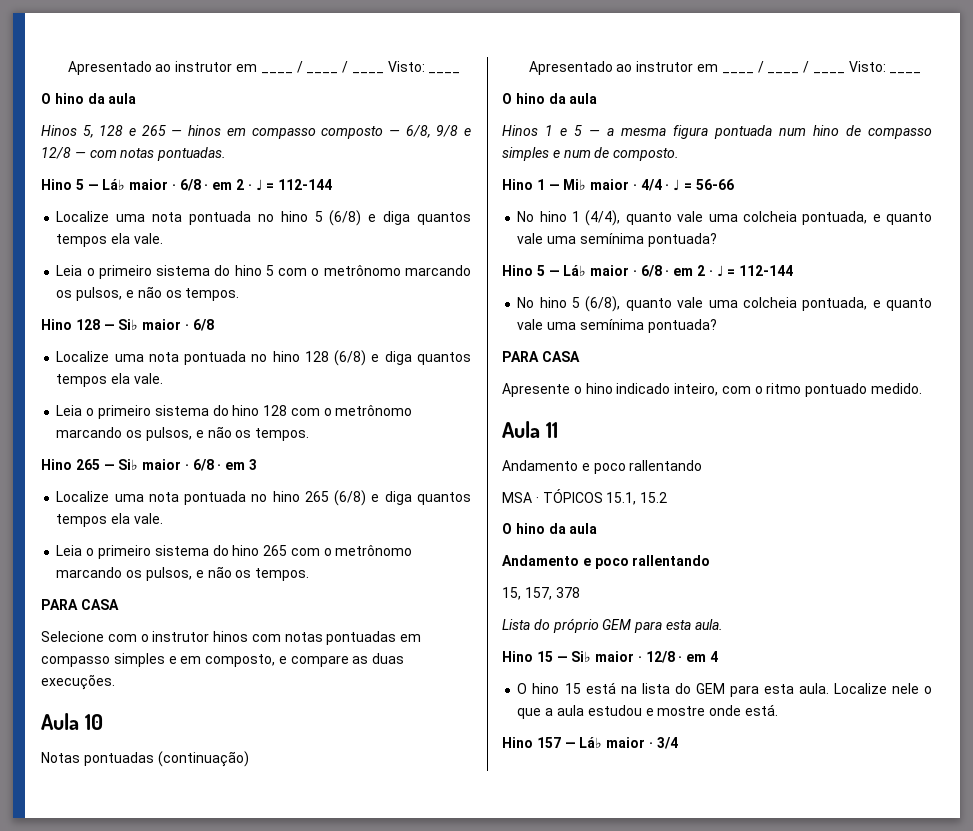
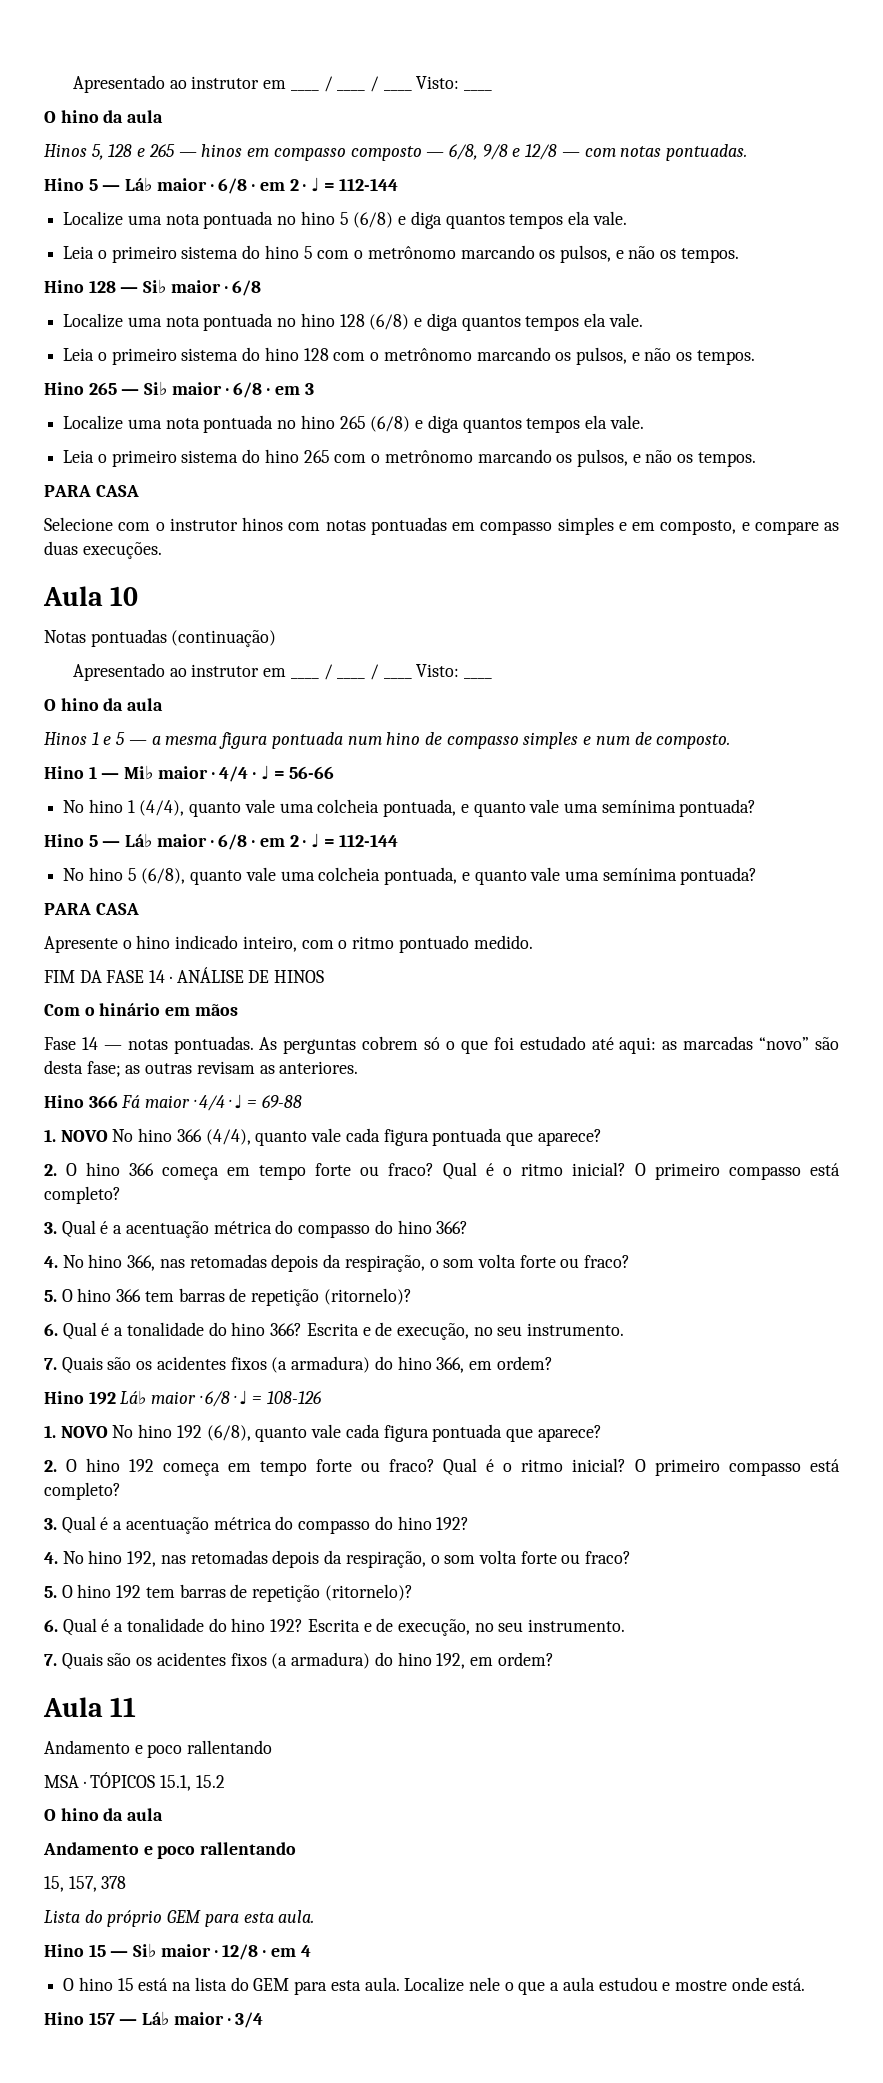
+ FIM DA FASE 14 · ANÁLISE DE HINOS
+ Com o hinário em mãos
+ Fase 14 — notas pontuadas. As perguntas cobrem só o que foi estudado até aqui: as marcadas “novo” são desta fase; as outras revisam as anteriores.
+ Hino 366 Fá maior · 4/4 · ♩ = 69-88
+ 1. NOVO No hino 366 (4/4), quanto vale cada figura pontuada que aparece?
+ 2. O hino 366 começa em tempo forte ou fraco? Qual é o ritmo inicial? O primeiro compasso está completo?
+ 3. Qual é a acentuação métrica do compasso do hino 366?
+ 4. No hino 366, nas retomadas depois da respiração, o som volta forte ou fraco?
+ 5. O hino 366 tem barras de repetição (ritornelo)?
+ 6. Qual é a tonalidade do hino 366? Escrita e de execução, no seu instrumento.
+ 7. Quais são os acidentes fixos (a armadura) do hino 366, em ordem?
+ Hino 192 Lá♭ maior · 6/8 · ♩ = 108-126
+ 1. NOVO No hino 192 (6/8), quanto vale cada figura pontuada que aparece?
+ 2. O hino 192 começa em tempo forte ou fraco? Qual é o ritmo inicial? O primeiro compasso está completo?
+ 3. Qual é a acentuação métrica do compasso do hino 192?
+ 4. No hino 192, nas retomadas depois da respiração, o som volta forte ou fraco?
+ 5. O hino 192 tem barras de repetição (ritornelo)?
+ 6. Qual é a tonalidade do hino 192? Escrita e de execução, no seu instrumento.
+ 7. Quais são os acidentes fixos (a armadura) do hino 192, em ordem?

